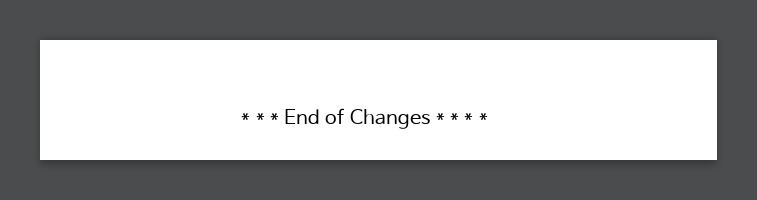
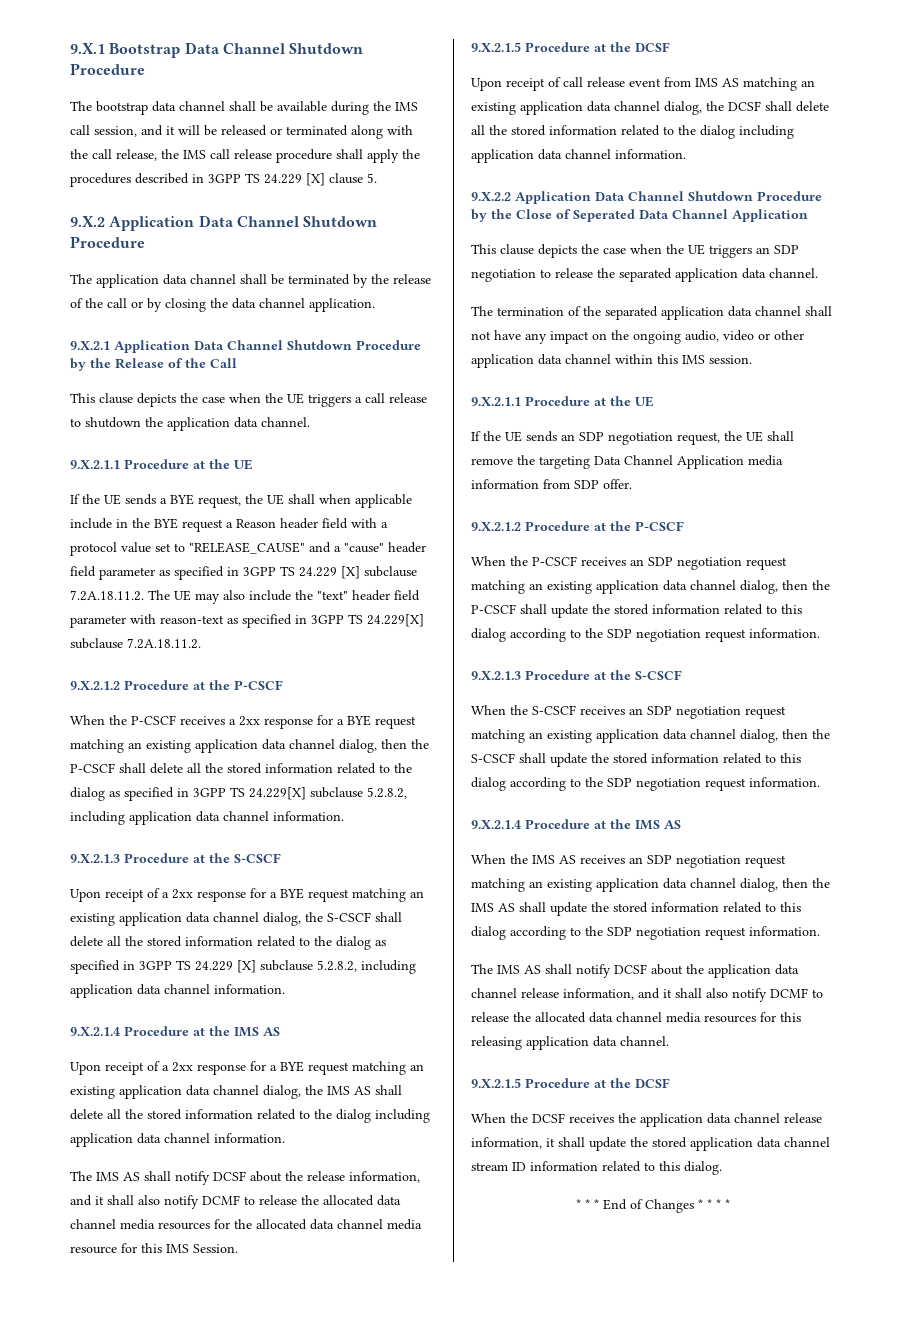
+ 9.X.1 Bootstrap Data Channel Shutdown Procedure
+ The bootstrap data channel shall be available during the IMS call session, and it will be released or terminated along with the call release, the IMS call release procedure shall apply the procedures described in 3GPP TS 24.229 [X] clause 5.
+ 9.X.2 Application Data Channel Shutdown Procedure
+ The application data channel shall be terminated by the release of the call or by closing the data channel application.
+ 9.X.2.1 Application Data Channel Shutdown Procedure by the Release of the Call
+ This clause depicts the case when the UE triggers a call release to shutdown the application data channel.
+ 9.X.2.1.1 Procedure at the UE
+ If the UE sends a BYE request, the UE shall when applicable include in the BYE request a Reason header field with a protocol value set to "RELEASE_CAUSE" and a "cause" header field parameter as specified in 3GPP TS 24.229 [X] subclause 7.2A.18.11.2. The UE may also include the "text" header field parameter with reason-text as specified in 3GPP TS 24.229[X] subclause 7.2A.18.11.2.
+ 9.X.2.1.2 Procedure at the P-CSCF
+ When the P-CSCF receives a 2xx response for a BYE request matching an existing application data channel dialog, then the P-CSCF shall delete all the stored information related to the dialog as specified in 3GPP TS 24.229[X] subclause 5.2.8.2, including application data channel information.
+ 9.X.2.1.3 Procedure at the S-CSCF
+ Upon receipt of a 2xx response for a BYE request matching an existing application data channel dialog, the S-CSCF shall delete all the stored information related to the dialog as specified in 3GPP TS 24.229 [X] subclause 5.2.8.2, including application data channel information.
+ 9.X.2.1.4 Procedure at the IMS AS
+ Upon receipt of a 2xx response for a BYE request matching an existing application data channel dialog, the IMS AS shall delete all the stored information related to the dialog including application data channel information.
+ The IMS AS shall notify DCSF about the release information, and it shall also notify DCMF to release the allocated data channel media resources for the allocated data channel media resource for this IMS Session.
+ 9.X.2.1.5 Procedure at the DCSF
+ Upon receipt of call release event from IMS AS matching an existing application data channel dialog, the DCSF shall delete all the stored information related to the dialog including application data channel information.
+ 9.X.2.2 Application Data Channel Shutdown Procedure by the Close of Seperated Data Channel Application
+ This clause depicts the case when the UE triggers an SDP negotiation to release the separated application data channel.
+ The termination of the separated application data channel shall not have any impact on the ongoing audio, video or other application data channel within this IMS session.
+ 9.X.2.1.1 Procedure at the UE
+ If the UE sends an SDP negotiation request, the UE shall remove the targeting Data Channel Application media information from SDP offer.
+ 9.X.2.1.2 Procedure at the P-CSCF
+ When the P-CSCF receives an SDP negotiation request matching an existing application data channel dialog, then the P-CSCF shall update the stored information related to this dialog according to the SDP negotiation request information.
+ 9.X.2.1.3 Procedure at the S-CSCF
+ When the S-CSCF receives an SDP negotiation request matching an existing application data channel dialog, then the S-CSCF shall update the stored information related to this dialog according to the SDP negotiation request information.
+ 9.X.2.1.4 Procedure at the IMS AS
+ When the IMS AS receives an SDP negotiation request matching an existing application data channel dialog, then the IMS AS shall update the stored information related to this dialog according to the SDP negotiation request information.
+ The IMS AS shall notify DCSF about the application data channel release information, and it shall also notify DCMF to release the allocated data channel media resources for this releasing application data channel.
+ 9.X.2.1.5 Procedure at the DCSF
+ When the DCSF receives the application data channel release information, it shall update the stored application data channel stream ID information related to this dialog.

